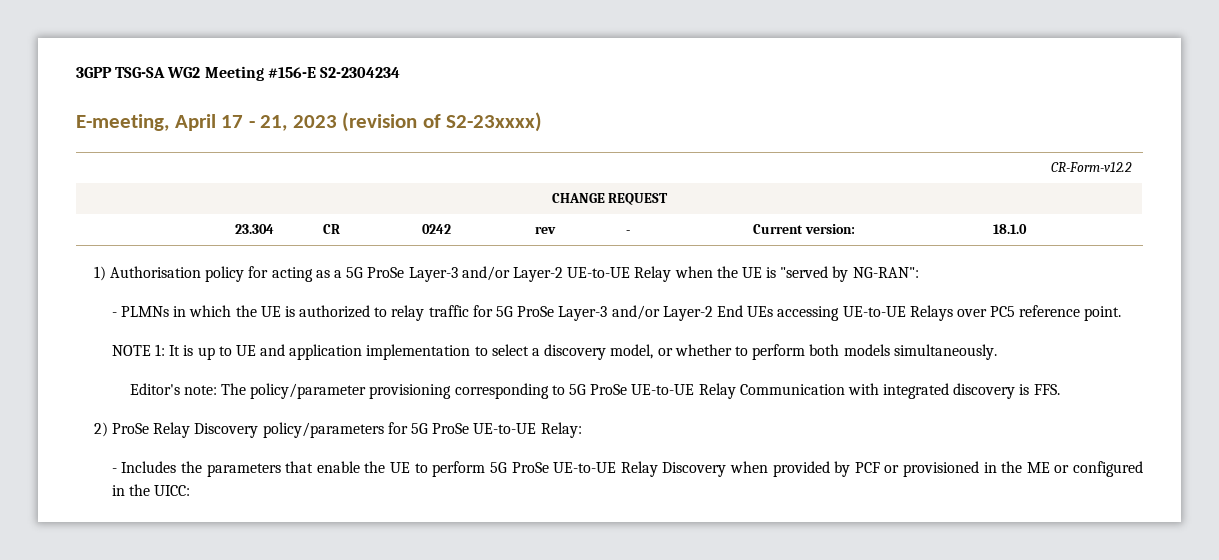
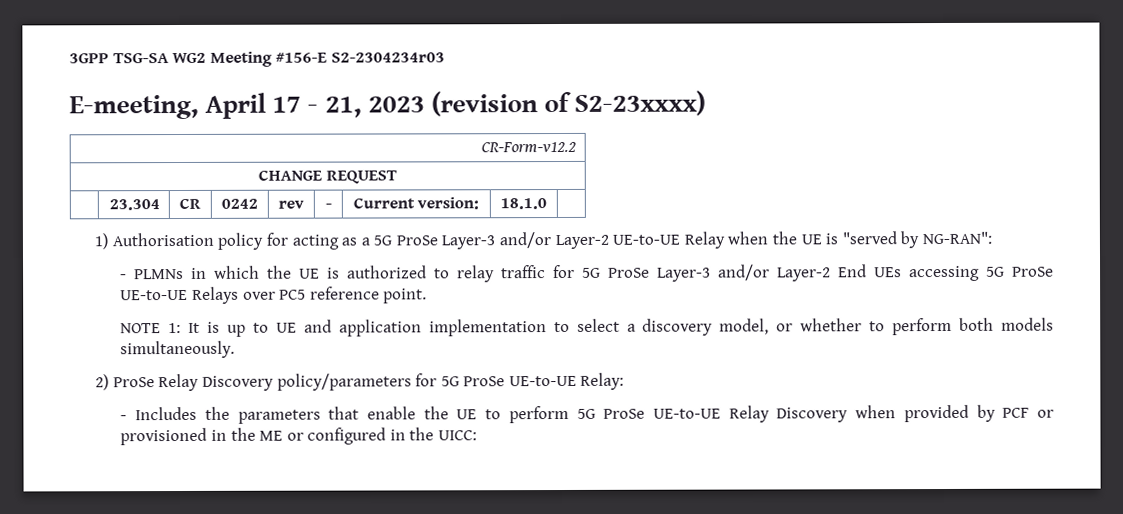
- 3GPP TSG-SA WG2 Meeting #156-E S2-2304234
+ 3GPP TSG-SA WG2 Meeting #156-E S2-2304234r03
- - PLMNs in which the UE is authorized to relay traffic for 5G ProSe Layer-3 and/or Layer-2 End UEs accessing UE-to-UE Relays over PC5 reference point.
+ - PLMNs in which the UE is authorized to relay traffic for 5G ProSe Layer-3 and/or Layer-2 End UEs accessing 5G ProSe UE-to-UE Relays over PC5 reference point.
- Editor's note: The policy/parameter provisioning corresponding to 5G ProSe UE-to-UE Relay Communication with integrated discovery is FFS.

